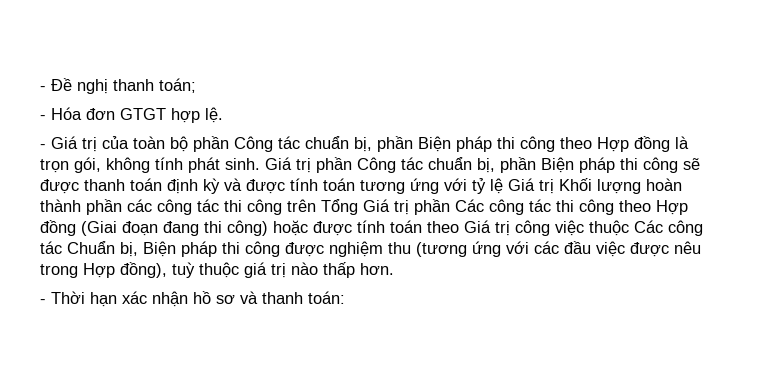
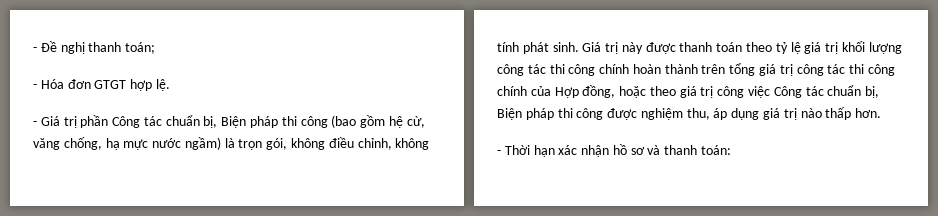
- - Giá trị của toàn bộ phần Công tác chuẩn bị, phần Biện pháp thi công theo Hợp đồng là trọn gói, không tính phát sinh.
+ - Giá trị phần Công tác chuẩn bị, Biện pháp thi công (bao gồm hệ cừ, văng chống, hạ mực nước ngầm) là trọn gói, không điều chỉnh, không tính phát sinh.
- Giá trị phần Công tác chuẩn bị, phần Biện pháp thi công sẽ được thanh toán định kỳ và được tính toán tương ứng với tỷ lệ Giá trị Khối lượng hoàn thành phần các công tác thi công trên Tổng Giá trị phần Các công tác thi công theo Hợp đồng (Giai đoạn đang thi công) hoặc được tính toán theo Giá trị công việc thuộc Các công tác Chuẩn bị, Biện pháp thi công được nghiệm thu (tương ứng với các đầu việc được nêu trong Hợp đồng), tuỳ thuộc giá trị nào thấp hơn.
+ Giá trị này được thanh toán theo tỷ lệ giá trị khối lượng công tác thi công chính hoàn thành trên tổng giá trị công tác thi công chính của Hợp đồng, hoặc theo giá trị công việc Công tác chuẩn bị, Biện pháp thi công được nghiệm thu, áp dụng giá trị nào thấp hơn.

